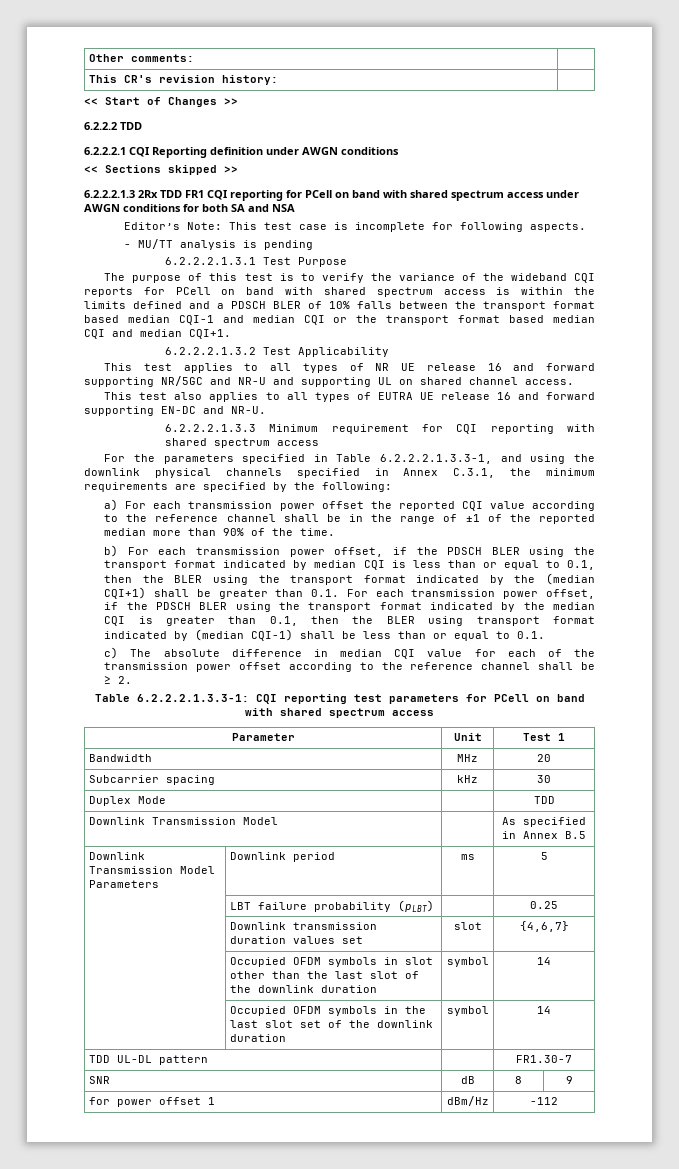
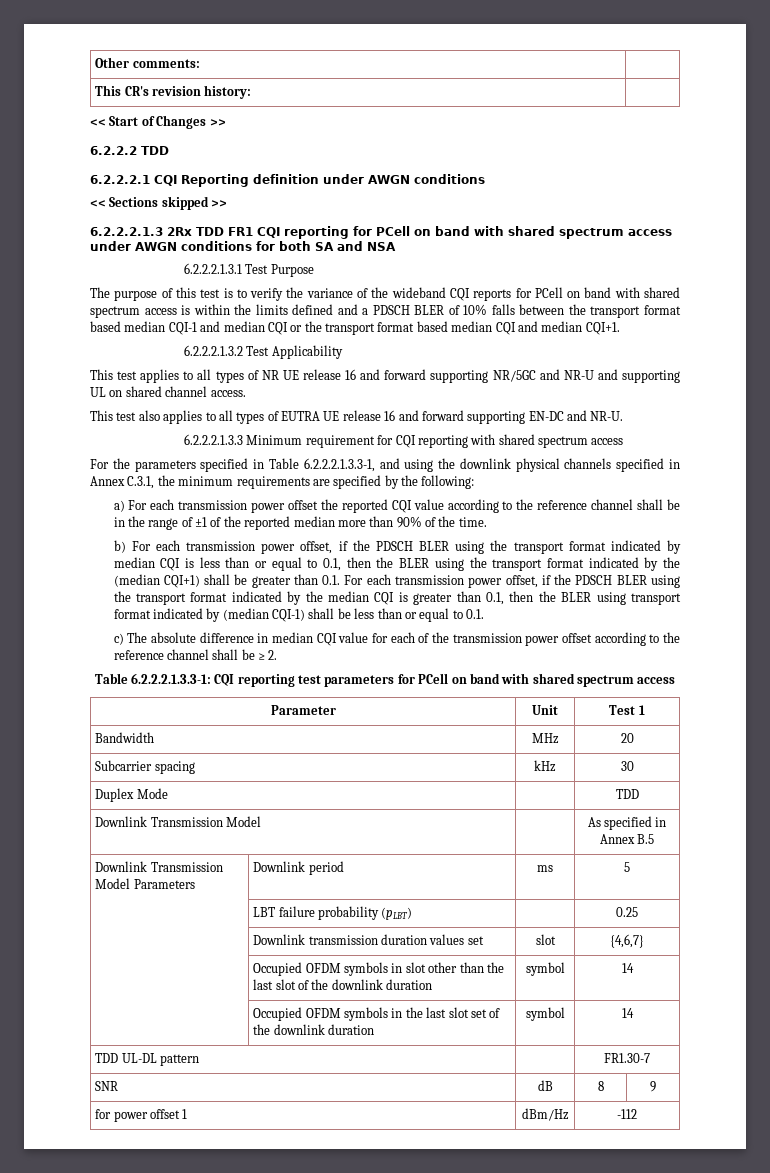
- Editor’s Note: This test case is incomplete for following aspects.
- - MU/TT analysis is pending

